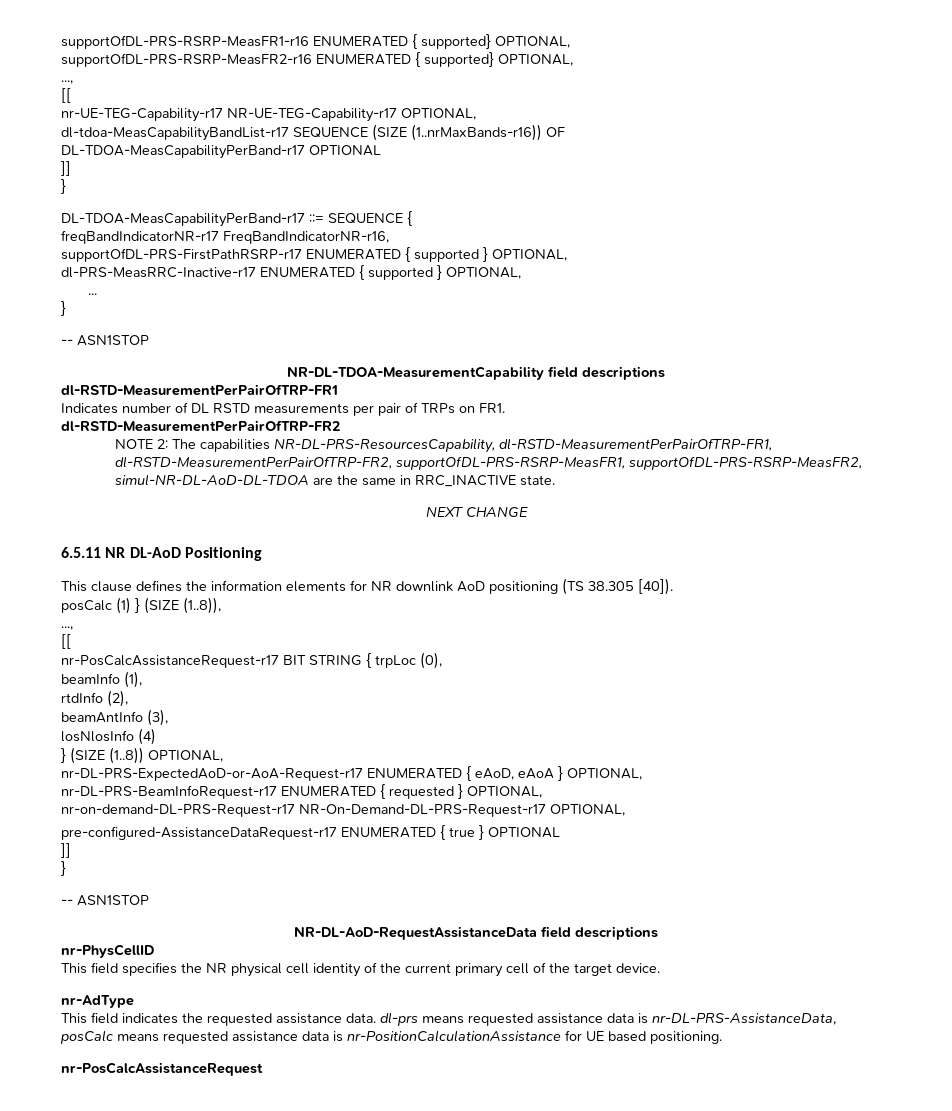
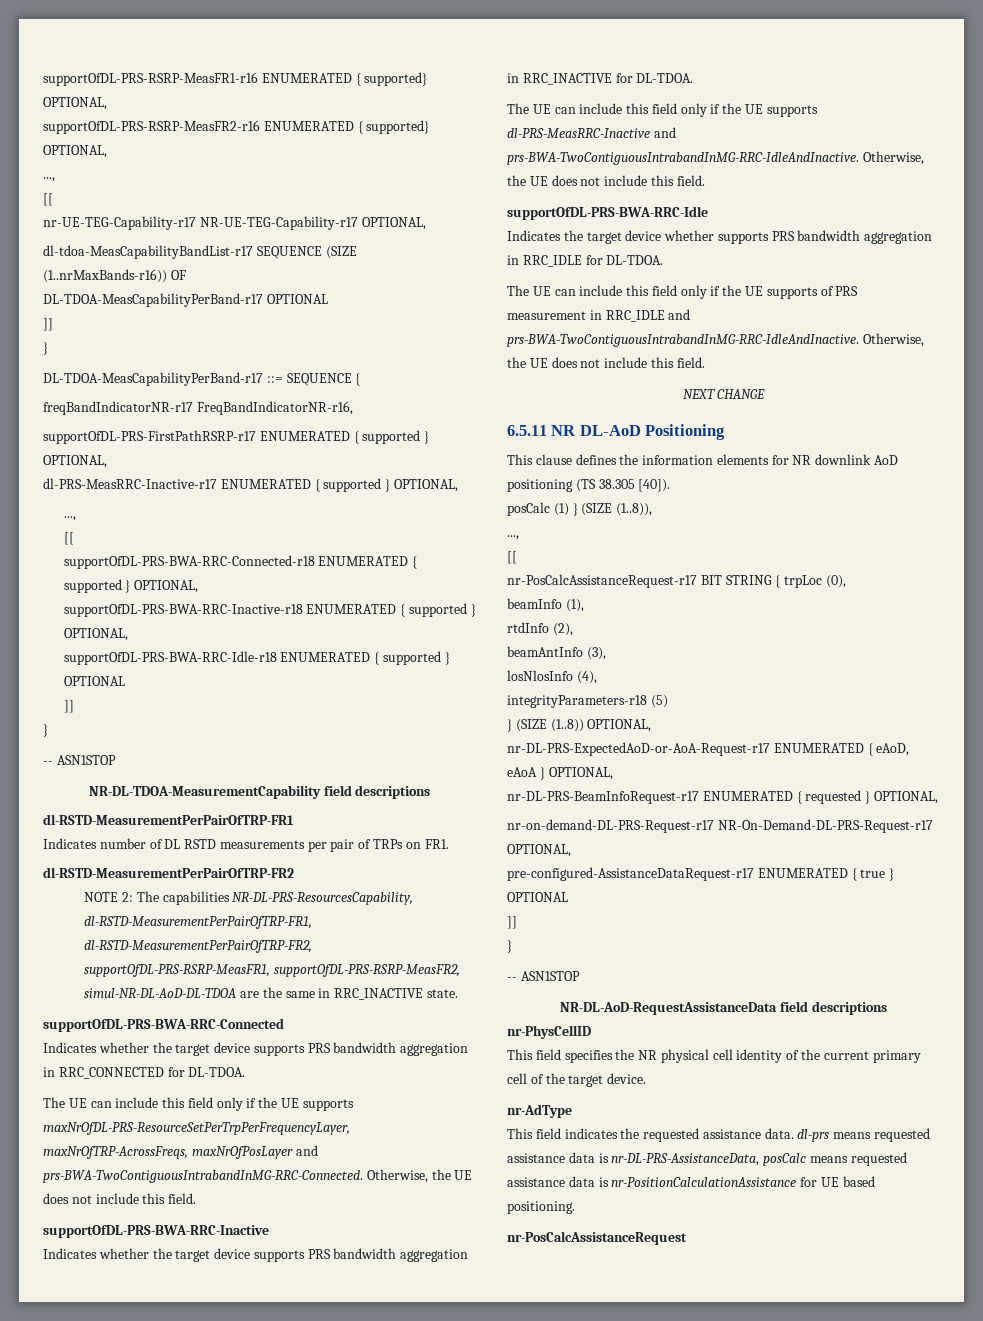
  dl-PRS-MeasRRC-Inactive-r17 ENUMERATED { supported } OPTIONAL,
- ...
+ ...,
+ [[
+ supportOfDL-PRS-BWA-RRC-Connected-r18 ENUMERATED { supported } OPTIONAL,
+ supportOfDL-PRS-BWA-RRC-Inactive-r18 ENUMERATED { supported } OPTIONAL,
+ supportOfDL-PRS-BWA-RRC-Idle-r18 ENUMERATED { supported } OPTIONAL
+ ]]
+ supportOfDL-PRS-BWA-RRC-Connected
+ Indicates whether the target device supports PRS bandwidth aggregation in RRC_CONNECTED for DL-TDOA.
+ The UE can include this field only if the UE supports maxNrOfDL-PRS-ResourceSetPerTrpPerFrequencyLayer, maxNrOfTRP-AcrossFreqs, maxNrOfPosLayer and prs-BWA-TwoContiguousIntrabandInMG-RRC-Connected. Otherwise, the UE does not include this field.
+ supportOfDL-PRS-BWA-RRC-Inactive
+ Indicates whether the target device supports PRS bandwidth aggregation in RRC_INACTIVE for DL-TDOA.
+ The UE can include this field only if the UE supports dl-PRS-MeasRRC-Inactive and prs-BWA-TwoContiguousIntrabandInMG-RRC-IdleAndInactive. Otherwise, the UE does not include this field.
+ supportOfDL-PRS-BWA-RRC-Idle
+ Indicates the target device whether supports PRS bandwidth aggregation in RRC_IDLE for DL-TDOA.
+ The UE can include this field only if the UE supports of PRS measurement in RRC_IDLE and prs-BWA-TwoContiguousIntrabandInMG-RRC-IdleAndInactive. Otherwise, the UE does not include this field.
- losNlosInfo (4)
+ losNlosInfo (4),
+ integrityParameters-r18 (5)

